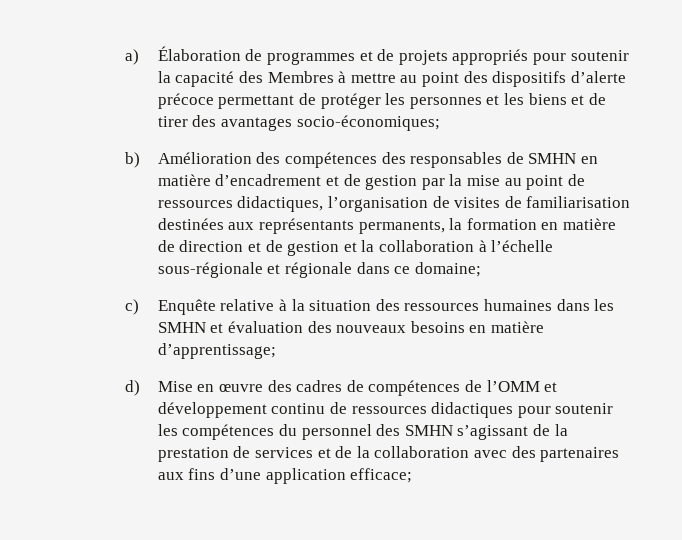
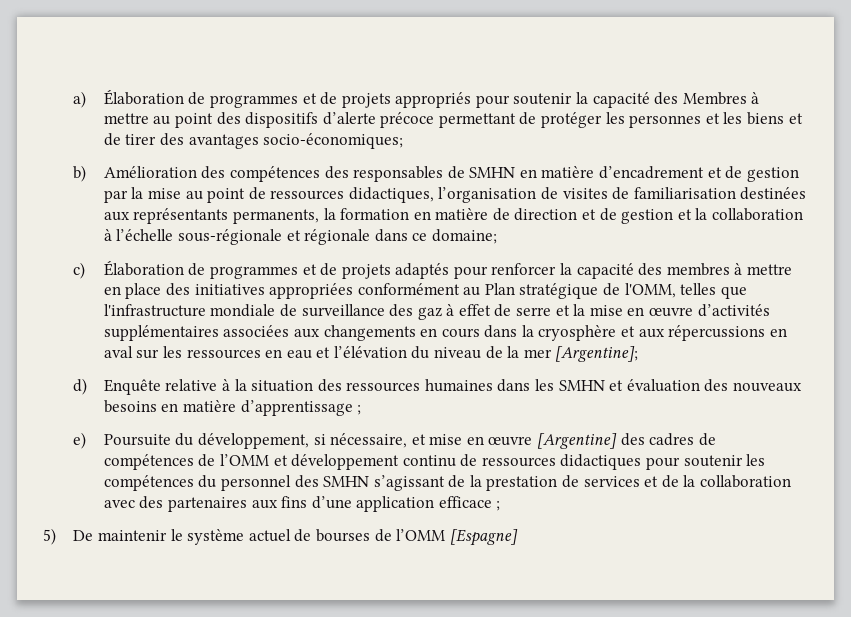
- c) Enquête relative à la situation des ressources humaines dans les SMHN et évaluation des nouveaux besoins en matière d’apprentissage;
- d) Mise en œuvre des cadres de compétences de l’OMM et développement continu de ressources didactiques pour soutenir les compétences du personnel des SMHN s’agissant de la prestation de services et de la collaboration avec des partenaires aux fins d’une application efficace;
+ c) Élaboration de programmes et de projets adaptés pour renforcer la capacité des membres à mettre en place des initiatives appropriées conformément au Plan stratégique de l'OMM, telles que l'infrastructure mondiale de surveillance des gaz à effet de serre et la mise en œuvre d’activités supplémentaires associées aux changements en cours dans la cryosphère et aux répercussions en aval sur les ressources en eau et l’élévation du niveau de la mer [Argentine];
+ d) Enquête relative à la situation des ressources humaines dans les SMHN et évaluation des nouveaux besoins en matière d’apprentissage ;
+ e) Poursuite du développement, si nécessaire, et mise en œuvre [Argentine] des cadres de compétences de l’OMM et développement continu de ressources didactiques pour soutenir les compétences du personnel des SMHN s’agissant de la prestation de services et de la collaboration avec des partenaires aux fins d’une application efficace ;
+ 5) De maintenir le système actuel de bourses de l’OMM [Espagne]

